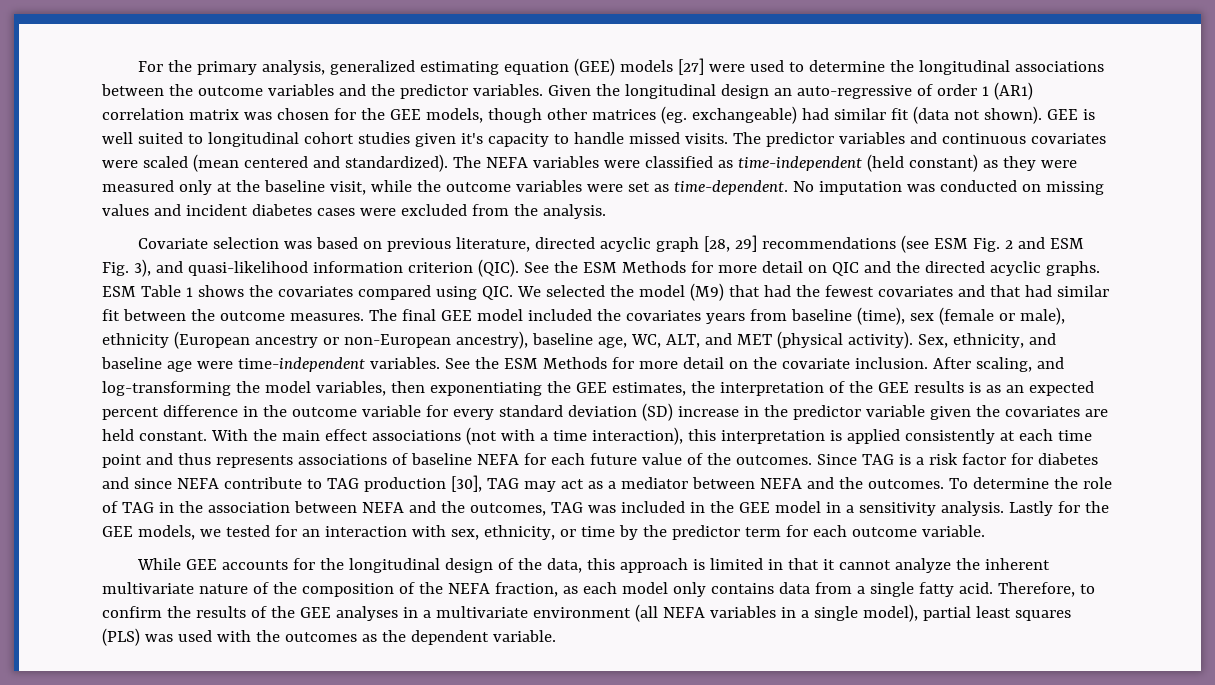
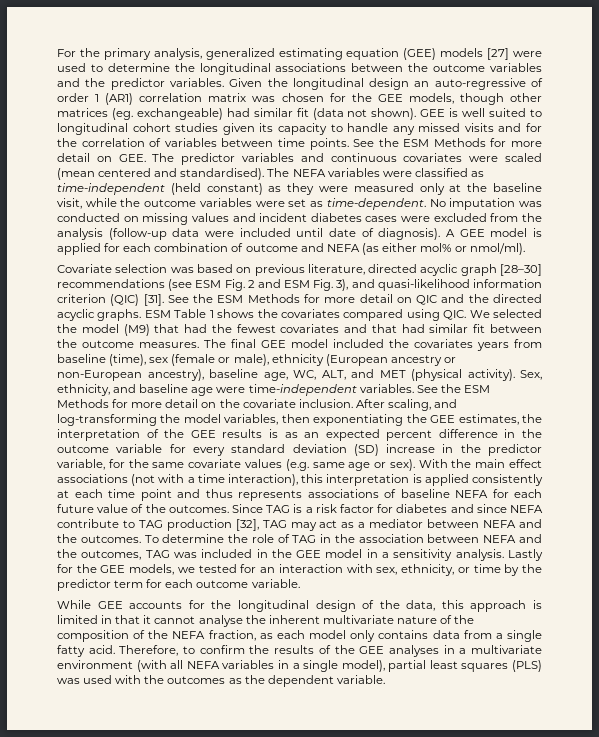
- GEE is well suited to longitudinal cohort studies given it's capacity to handle missed visits. The predictor variables and continuous covariates were scaled (mean centered and standardized).
+ GEE is well suited to longitudinal cohort studies given its capacity to handle any missed visits and for the correlation of variables between time points. See the ESM Methods for more detail on GEE. The predictor variables and continuous covariates were scaled (mean centered and standardised).
- No imputation was conducted on missing values and incident diabetes cases were excluded from the analysis.
+ No imputation was conducted on missing values and incident diabetes cases were excluded from the analysis (follow-up data were included until date of diagnosis). A GEE model is applied for each combination of outcome and NEFA (as either mol% or nmol/ml).
- Covariate selection was based on previous literature, directed acyclic graph [28, 29] recommendations (see ESM Fig. 2 and ESM Fig. 3), and quasi-likelihood information criterion (QIC).
+ Covariate selection was based on previous literature, directed acyclic graph [28–30] recommendations (see ESM Fig. 2 and ESM Fig. 3), and quasi-likelihood information criterion (QIC) [31].
- After scaling, and log-transforming the model variables, then exponentiating the GEE estimates, the interpretation of the GEE results is as an expected percent difference in the outcome variable for every standard deviation (SD) increase in the predictor variable given the covariates are held constant.
+ After scaling, and log-transforming the model variables, then exponentiating the GEE estimates, the interpretation of the GEE results is as an expected percent difference in the outcome variable for every standard deviation (SD) increase in the predictor variable, for the same covariate values (e.g. same age or sex).
- Since TAG is a risk factor for diabetes and since NEFA contribute to TAG production [30], TAG may act as a mediator between NEFA and the outcomes.
+ Since TAG is a risk factor for diabetes and since NEFA contribute to TAG production [32], TAG may act as a mediator between NEFA and the outcomes.
- While GEE accounts for the longitudinal design of the data, this approach is limited in that it cannot analyze the inherent multivariate nature of the composition of the NEFA fraction, as each model only contains data from a single fatty acid.
+ While GEE accounts for the longitudinal design of the data, this approach is limited in that it cannot analyse the inherent multivariate nature of the composition of the NEFA fraction, as each model only contains data from a single fatty acid.
- Therefore, to confirm the results of the GEE analyses in a multivariate environment (all NEFA variables in a single model), partial least squares (PLS) was used with the outcomes as the dependent variable.
+ Therefore, to confirm the results of the GEE analyses in a multivariate environment (with all NEFA variables in a single model), partial least squares (PLS) was used with the outcomes as the dependent variable.

